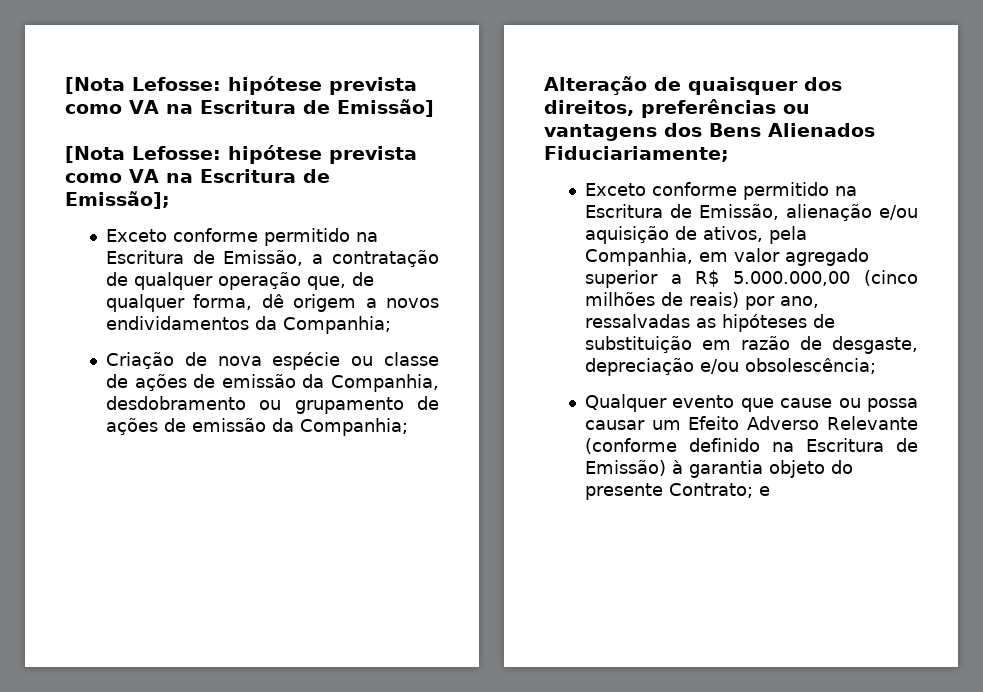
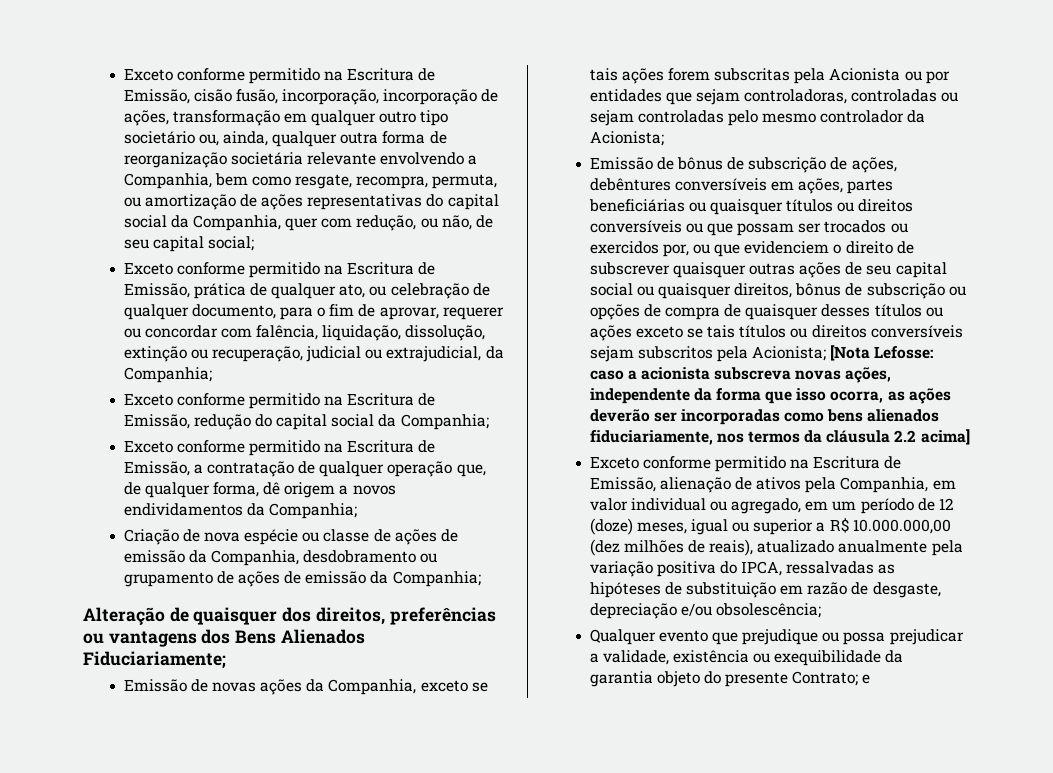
- [Nota Lefosse: hipótese prevista como VA na Escritura de Emissão]
- [Nota Lefosse: hipótese prevista como VA na Escritura de Emissão];
+ Exceto conforme permitido na Escritura de Emissão, cisão fusão, incorporação, incorporação de ações, transformação em qualquer outro tipo societário ou, ainda, qualquer outra forma de reorganização societária relevante envolvendo a Companhia, bem como resgate, recompra, permuta, ou amortização de ações representativas do capital social da Companhia, quer com redução, ou não, de seu capital social;
+ Exceto conforme permitido na Escritura de Emissão, prática de qualquer ato, ou celebração de qualquer documento, para o fim de aprovar, requerer ou concordar com falência, liquidação, dissolução, extinção ou recuperação, judicial ou extrajudicial, da Companhia;
+ Exceto conforme permitido na Escritura de Emissão, redução do capital social da Companhia;
+ Emissão de novas ações da Companhia, exceto se tais ações forem subscritas pela Acionista ou por entidades que sejam controladoras, controladas ou sejam controladas pelo mesmo controlador da Acionista;
+ Emissão de bônus de subscrição de ações, debêntures conversíveis em ações, partes beneficiárias ou quaisquer títulos ou direitos conversíveis ou que possam ser trocados ou exercidos por, ou que evidenciem o direito de subscrever quaisquer outras ações de seu capital social ou quaisquer direitos, bônus de subscrição ou opções de compra de quaisquer desses títulos ou ações exceto se tais títulos ou direitos conversíveis sejam subscritos pela Acionista; [Nota Lefosse: caso a acionista subscreva novas ações, independente da forma que isso ocorra, as ações deverão ser incorporadas como bens alienados fiduciariamente, nos termos da cláusula 2.2 acima]
- Exceto conforme permitido na Escritura de Emissão, alienação e/ou aquisição de ativos, pela Companhia, em valor agregado superior a R$ 5.000.000,00 (cinco milhões de reais) por ano, ressalvadas as hipóteses de substituição em razão de desgaste, depreciação e/ou obsolescência;
+ Exceto conforme permitido na Escritura de Emissão, alienação de ativos pela Companhia, em valor individual ou agregado, em um período de 12 (doze) meses, igual ou superior a R$ 10.000.000,00 (dez milhões de reais), atualizado anualmente pela variação positiva do IPCA, ressalvadas as hipóteses de substituição em razão de desgaste, depreciação e/ou obsolescência;
- Qualquer evento que cause ou possa causar um Efeito Adverso Relevante (conforme definido na Escritura de Emissão) à garantia objeto do presente Contrato; e
+ Qualquer evento que prejudique ou possa prejudicar a validade, existência ou exequibilidade da garantia objeto do presente Contrato; e

